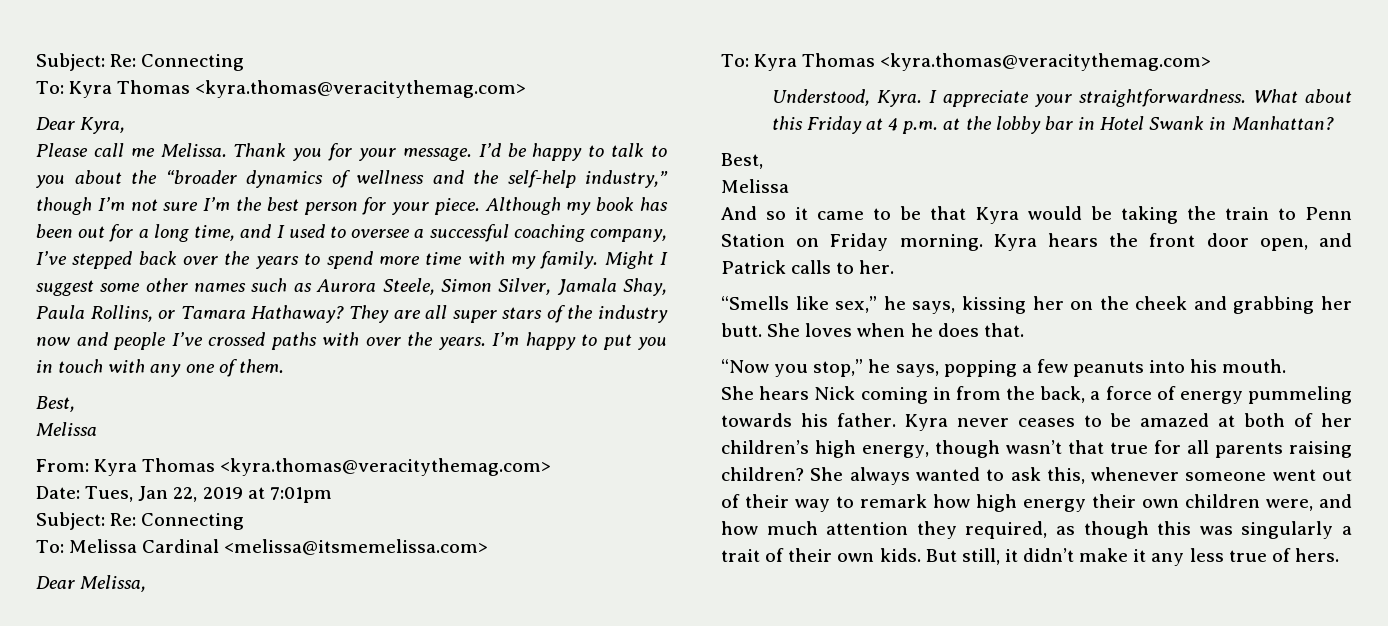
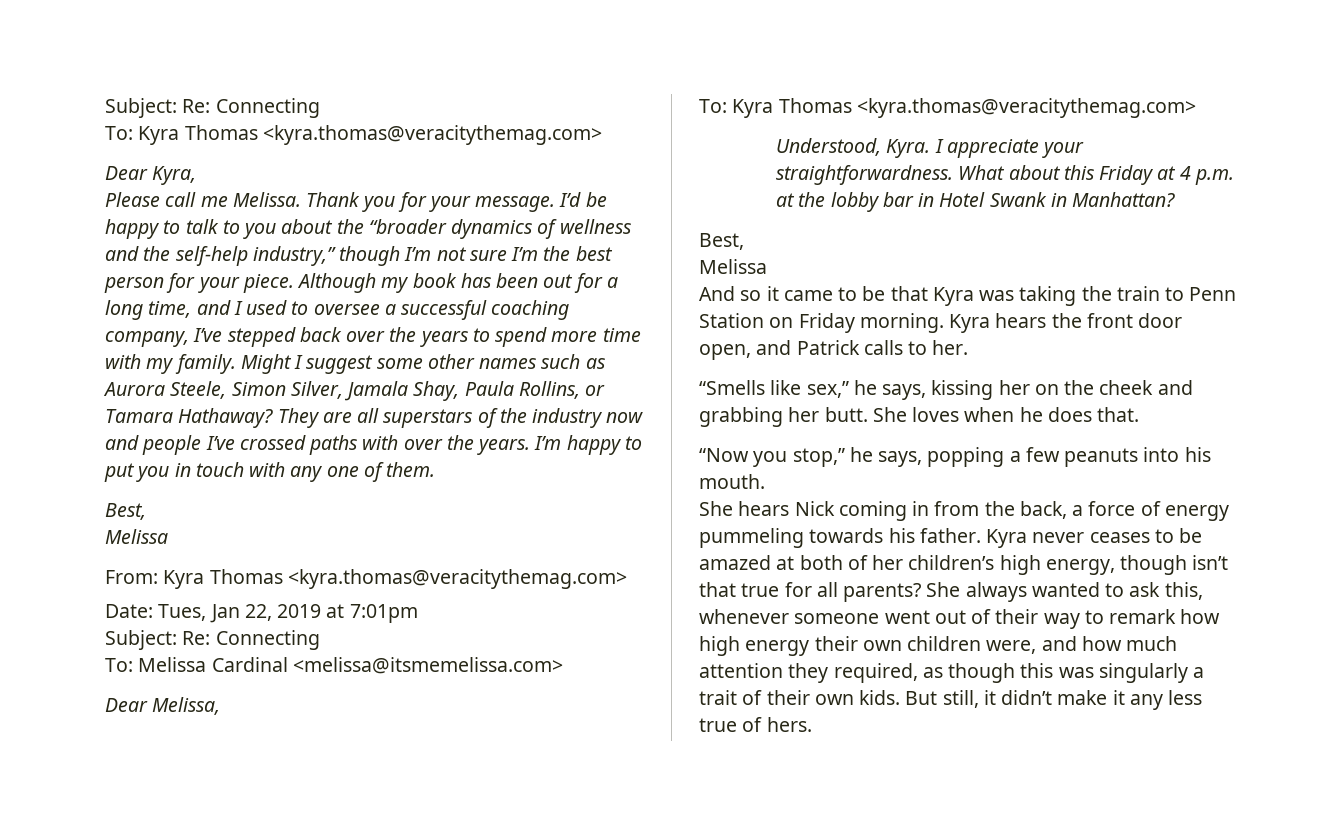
- They are all super stars of the industry now and people I’ve crossed paths with over the years.
+ They are all superstars of the industry now and people I’ve crossed paths with over the years.
- And so it came to be that Kyra would be taking the train to Penn Station on Friday morning.
+ And so it came to be that Kyra was taking the train to Penn Station on Friday morning.
- Kyra never ceases to be amazed at both of her children’s high energy, though wasn’t that true for all parents raising children?
+ Kyra never ceases to be amazed at both of her children’s high energy, though isn’t that true for all parents?

